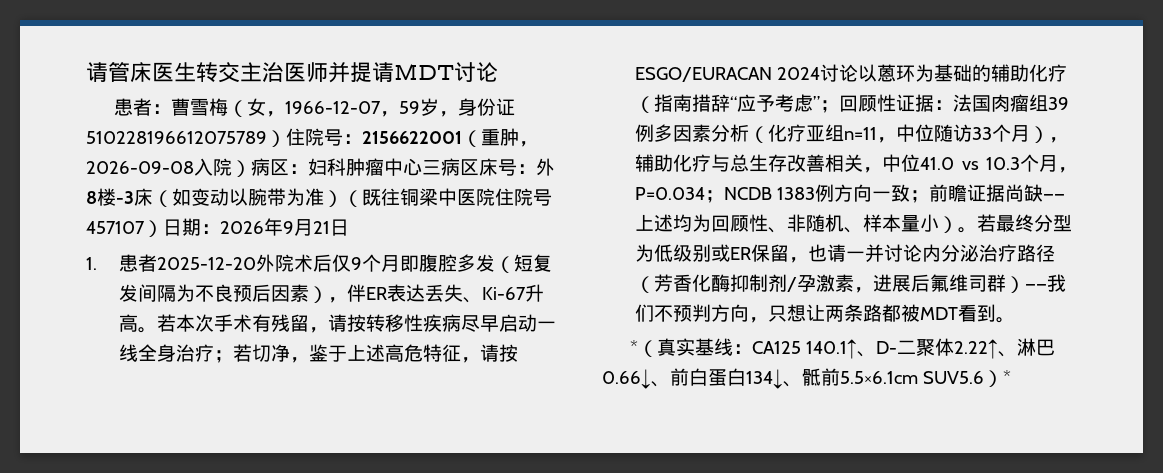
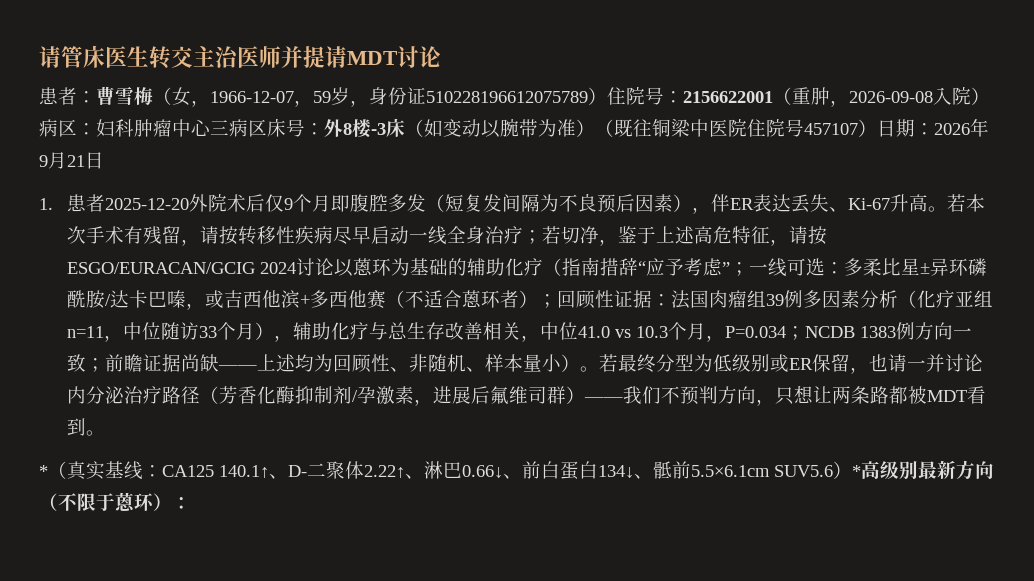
- 若切净，鉴于上述高危特征，请按ESGO/EURACAN 2024讨论以蒽环为基础的辅助化疗（指南措辞“应予考虑”；
+ 若切净，鉴于上述高危特征，请按ESGO/EURACAN/GCIG 2024讨论以蒽环为基础的辅助化疗（指南措辞“应予考虑”；
+ 一线可选：多柔比星±异环磷酰胺/达卡巴嗪，或吉西他滨+多西他赛（不适合蒽环者）；
- *（真实基线：CA125 140.1↑、D-二聚体2.22↑、淋巴0.66↓、前白蛋白134↓、骶前5.5×6.1cm SUV5.6）*
+ *（真实基线：CA125 140.1↑、D-二聚体2.22↑、淋巴0.66↓、前白蛋白134↓、骶前5.5×6.1cm SUV5.6）*高级别最新方向（不限于蒽环）：

